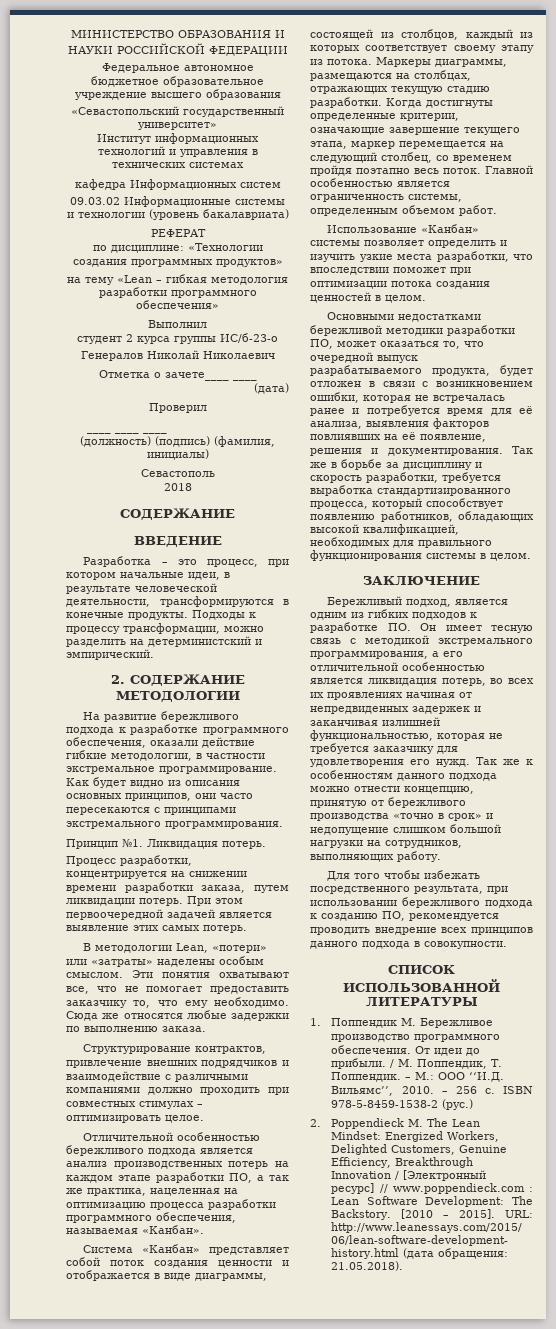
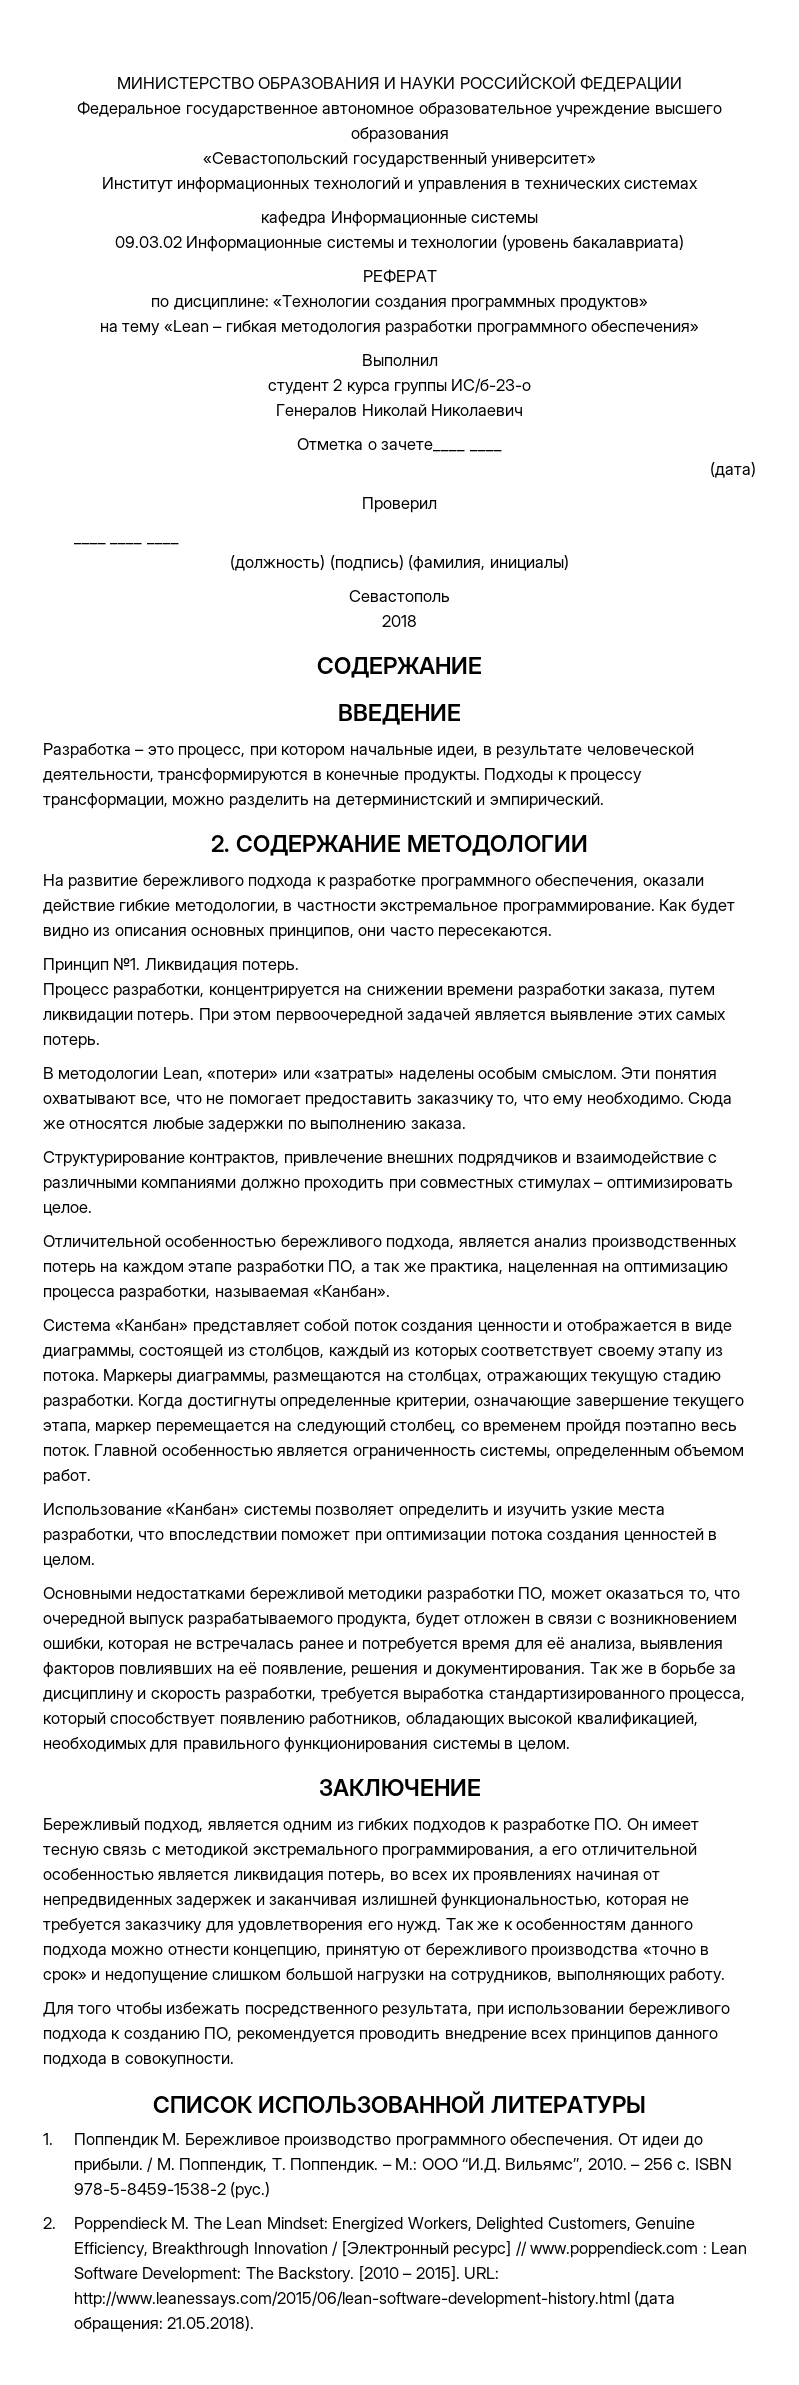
- Федеральное автономное бюджетное образовательное учреждение высшего образования
+ Федеральное государственное автономное образовательное учреждение высшего образования
- кафедра Информационных систем
+ кафедра Информационные системы
- Как будет видно из описания основных принципов, они часто пересекаются с принципами экстремального программирования.
+ Как будет видно из описания основных принципов, они часто пересекаются.
- Отличительной особенностью бережливого подхода является анализ производственных потерь на каждом этапе разработки ПО, а так же практика, нацеленная на оптимизацию процесса разработки программного обеспечения, называемая «Канбан».
+ Отличительной особенностью бережливого подхода, является анализ производственных потерь на каждом этапе разработки ПО, а так же практика, нацеленная на оптимизацию процесса разработки, называемая «Канбан».

